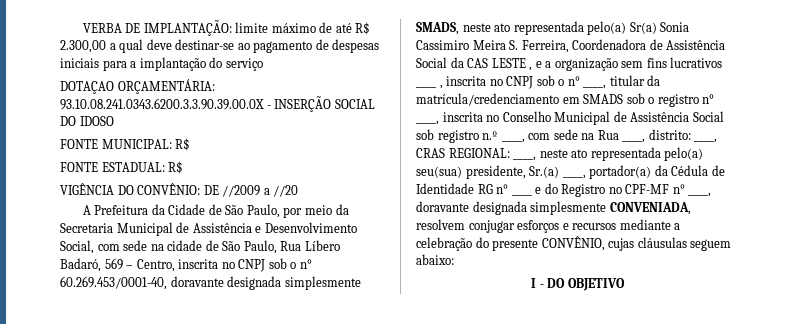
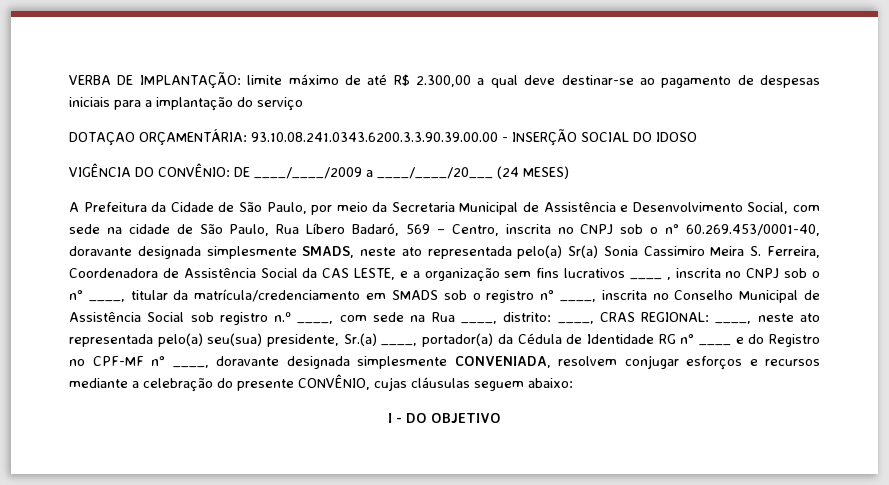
- DOTAÇAO ORÇAMENTÁRIA: 93.10.08.241.0343.6200.3.3.90.39.00.0X - INSERÇÃO SOCIAL DO IDOSO
+ DOTAÇAO ORÇAMENTÁRIA: 93.10.08.241.0343.6200.3.3.90.39.00.00 - INSERÇÃO SOCIAL DO IDOSO
- FONTE MUNICIPAL: R$
- FONTE ESTADUAL: R$
- VIGÊNCIA DO CONVÊNIO: DE //2009 a //20
+ VIGÊNCIA DO CONVÊNIO: DE ____/____/2009 a ____/____/20___ (24 MESES)
- A Prefeitura da Cidade de São Paulo, por meio da Secretaria Municipal de Assistência e Desenvolvimento Social, com sede na cidade de São Paulo, Rua Líbero Badaró, 569 – Centro, inscrita no CNPJ sob o n° 60.269.453/0001-40, doravante designada simplesmente SMADS, neste ato representada pelo(a) Sr(a) Sonia Cassimiro Meira S. Ferreira, Coordenadora de Assistência Social da CAS LESTE , e a organização sem fins lucrativos ____ , inscrita no CNPJ sob o n° ____, titular da matrícula/credenciamento em SMADS sob o registro n° ____, inscrita no Conselho Municipal de Assistência Social sob registro n.º ____, com sede na Rua ____, distrito:
+ A Prefeitura da Cidade de São Paulo, por meio da Secretaria Municipal de Assistência e Desenvolvimento Social, com sede na cidade de São Paulo, Rua Líbero Badaró, 569 – Centro, inscrita no CNPJ sob o n° 60.269.453/0001-40, doravante designada simplesmente SMADS, neste ato representada pelo(a) Sr(a) Sonia Cassimiro Meira S. Ferreira, Coordenadora de Assistência Social da CAS LESTE, e a organização sem fins lucrativos ____ , inscrita no CNPJ sob o n° ____, titular da matrícula/credenciamento em SMADS sob o registro n° ____, inscrita no Conselho Municipal de Assistência Social sob registro n.º ____, com sede na Rua ____, distrito:

